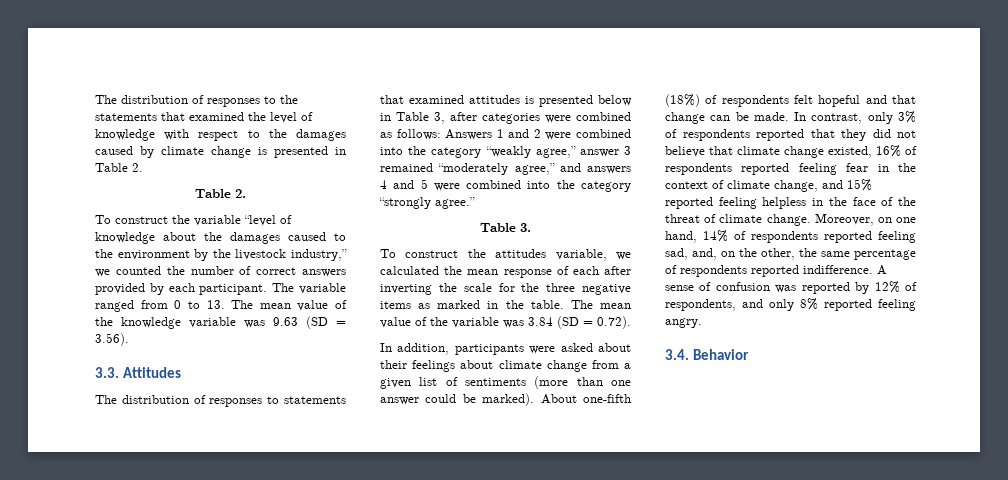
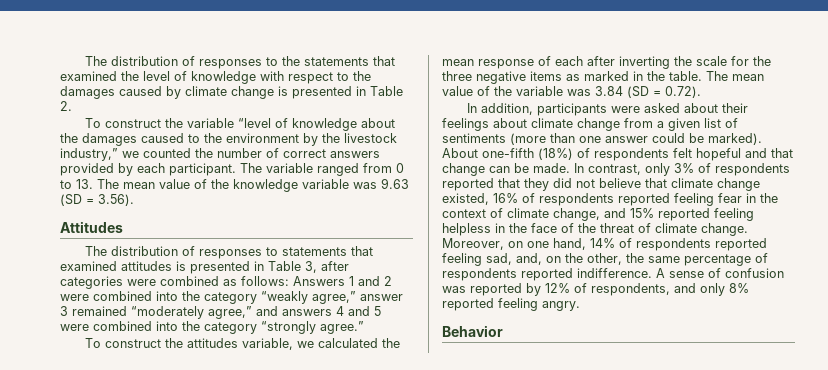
  The distribution of responses to the statements that examined the level of knowledge with respect to the damages caused by climate change is presented in Table 2.
- Table 2.
- 3.3. Attitudes
+ Attitudes
- The distribution of responses to statements that examined attitudes is presented below in Table 3, after categories were combined as follows: Answers 1 and 2 were combined into the category “weakly agree,” answer 3 remained “moderately agree,” and answers 4 and 5 were combined into the category “strongly agree.”
+ The distribution of responses to statements that examined attitudes is presented in Table 3, after categories were combined as follows: Answers 1 and 2 were combined into the category “weakly agree,” answer 3 remained “moderately agree,” and answers 4 and 5 were combined into the category “strongly agree.”
- Table 3.
- 3.4. Behavior
+ Behavior

